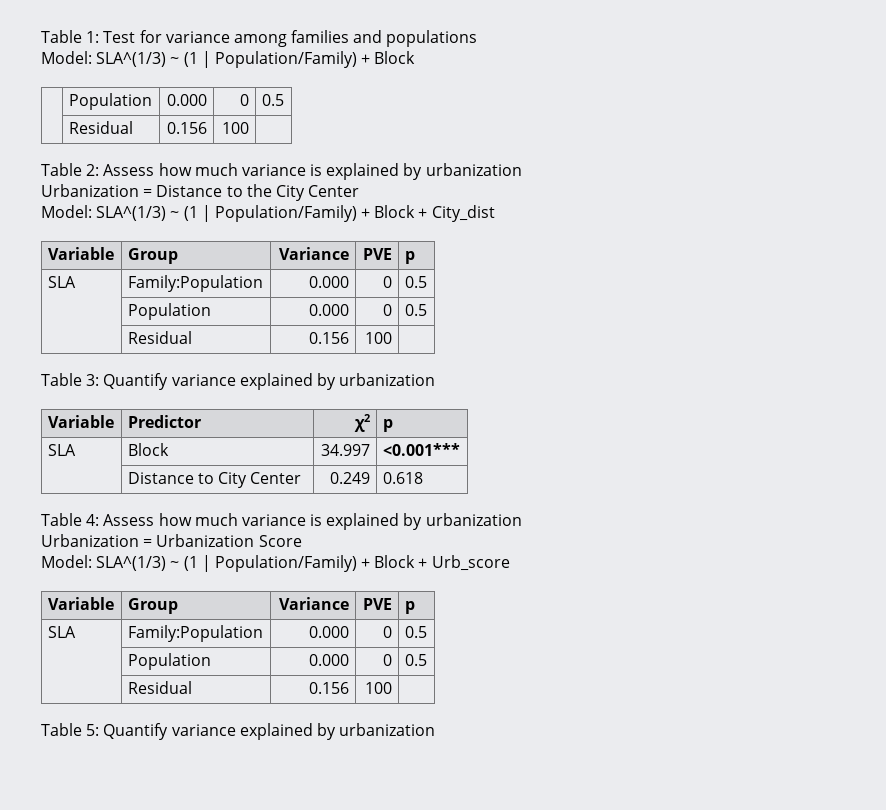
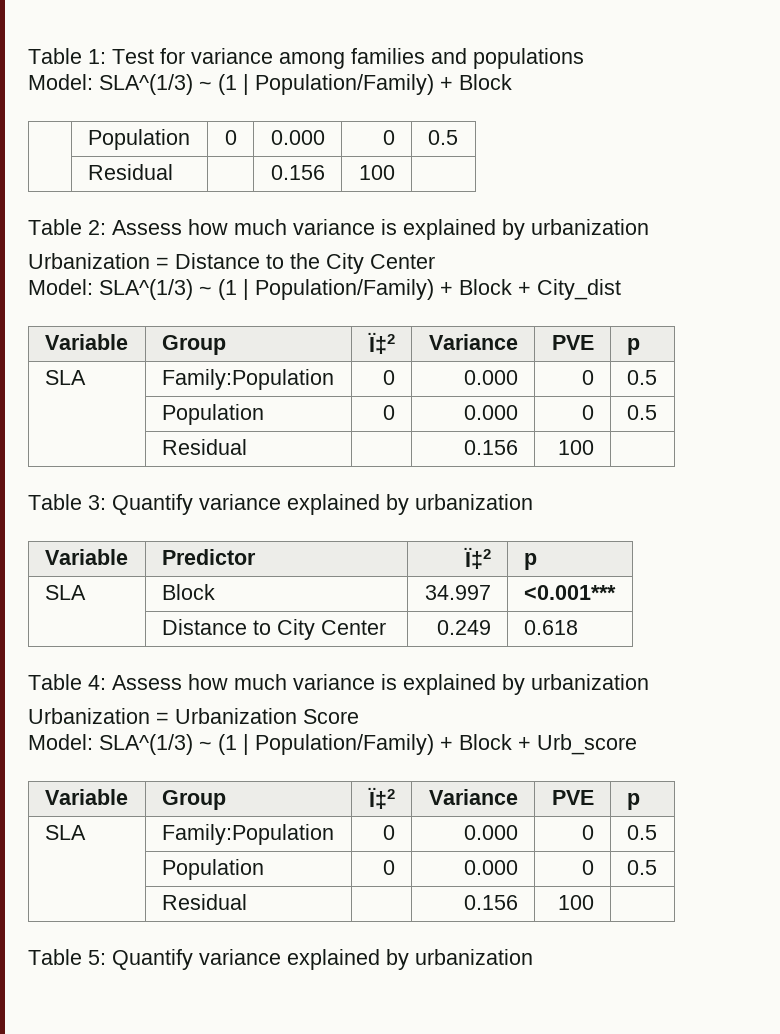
  Table 1: Test for variance among families and populations
  Model: SLA^(1/3) ~ (1 | Population/Family) + Block
- | Population | 0.000 | 0 | 0.5
- | Residual | 0.156 | 100 |
+ | Population | 0 | 0.000 | 0 | 0.5
+ | Residual | | 0.156 | 100 |
  Model: SLA^(1/3) ~ (1 | Population/Family) + Block + City_dist
- Variable | Group | Variance | PVE | p
- SLA | Family:Population | 0.000 | 0 | 0.5
- | Population | 0.000 | 0 | 0.5
- | Residual | 0.156 | 100 |
+ Variable | Group | Ï‡2 | Variance | PVE | p
+ SLA | Family:Population | 0 | 0.000 | 0 | 0.5
+ | Population | 0 | 0.000 | 0 | 0.5
+ | Residual | | 0.156 | 100 |
- Variable | Predictor | χ2 | p
+ Variable | Predictor | Ï‡2 | p
  Model: SLA^(1/3) ~ (1 | Population/Family) + Block + Urb_score
- Variable | Group | Variance | PVE | p
- SLA | Family:Population | 0.000 | 0 | 0.5
- | Population | 0.000 | 0 | 0.5
- | Residual | 0.156 | 100 |
+ Variable | Group | Ï‡2 | Variance | PVE | p
+ SLA | Family:Population | 0 | 0.000 | 0 | 0.5
+ | Population | 0 | 0.000 | 0 | 0.5
+ | Residual | | 0.156 | 100 |

